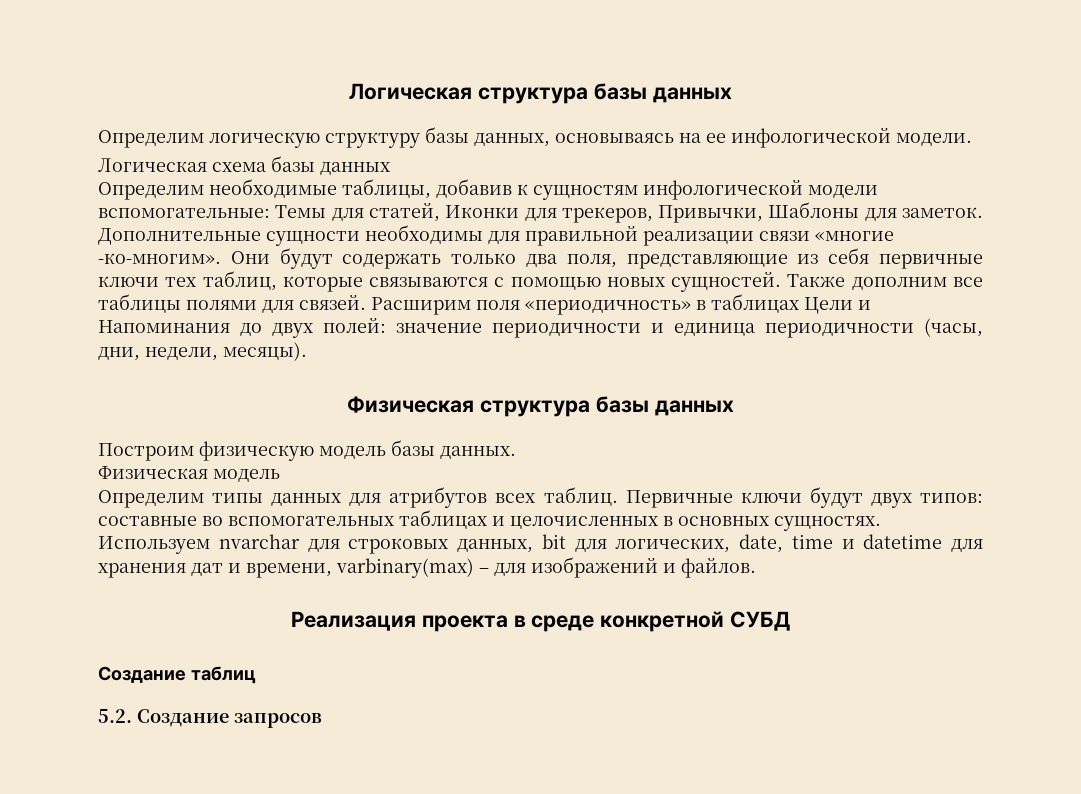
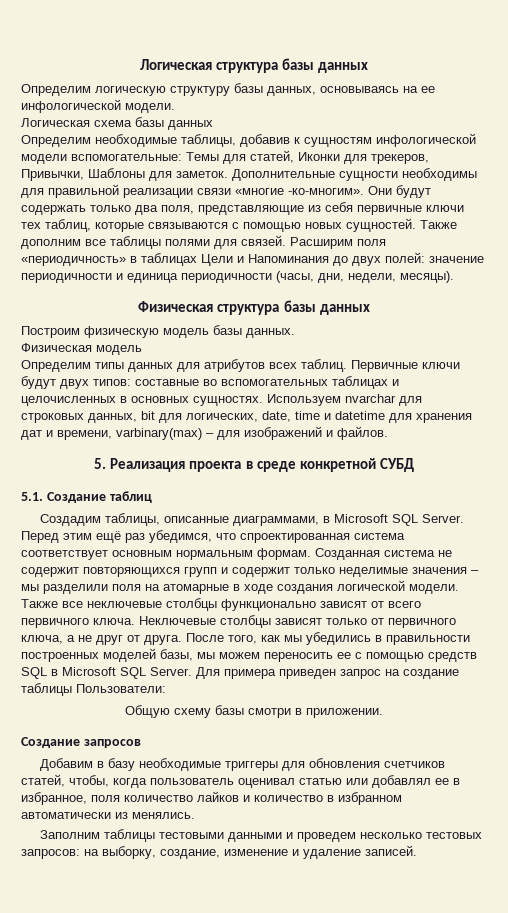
- Реализация проекта в среде конкретной СУБД
+ 5. Реализация проекта в среде конкретной СУБД
- Создание таблиц
+ 5.1. Создание таблиц
- 5.2. Создание запросов
+ Создадим таблицы, описанные диаграммами, в Microsoft SQL Server. Перед этим ещё раз убедимся, что спроектированная система соответствует основным нормальным формам. Созданная система не содержит повторяющихся групп и содержит только неделимые значения – мы разделили поля на атомарные в ходе создания логической модели. Также все неключевые столбцы функционально зависят от всего первичного ключа. Неключевые столбцы зависят только от первичного ключа, а не друг от друга. После того, как мы убедились в правильности построенных моделей базы, мы можем переносить ее с помощью средств SQL в Microsoft SQL Server. Для примера приведен запрос на создание таблицы Пользователи:
+ Общую схему базы смотри в приложении.
+ Создание запросов
+ Добавим в базу необходимые триггеры для обновления счетчиков статей, чтобы, когда пользователь оценивал статью или добавлял ее в избранное, поля количество лайков и количество в избранном автоматически из менялись.
+ Заполним таблицы тестовыми данными и проведем несколько тестовых запросов: на выборку, создание, изменение и удаление записей.

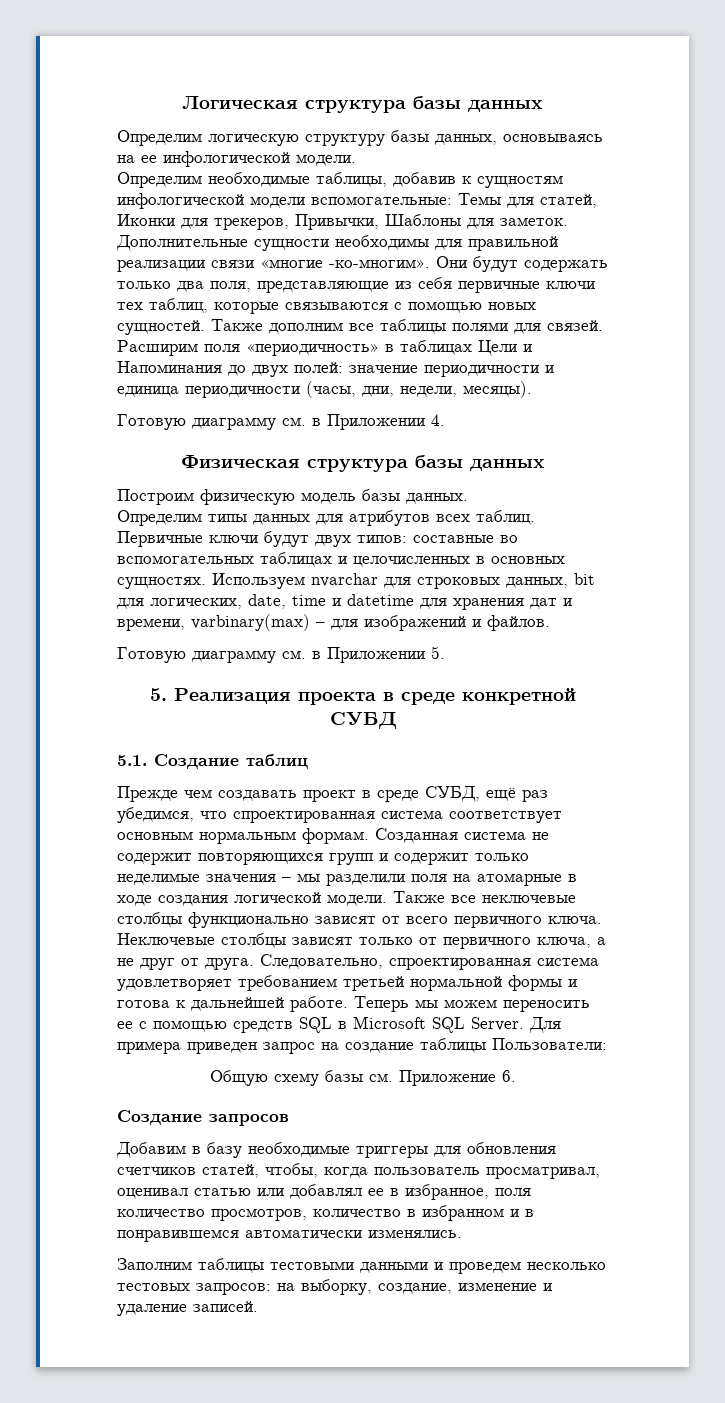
- Логическая схема базы данных
+ Готовую диаграмму см. в Приложении 4.
- Физическая модель
+ Готовую диаграмму см. в Приложении 5.
- Создадим таблицы, описанные диаграммами, в Microsoft SQL Server. Перед этим ещё раз убедимся, что спроектированная система соответствует основным нормальным формам.
+ Прежде чем создавать проект в среде СУБД, ещё раз убедимся, что спроектированная система соответствует основным нормальным формам.
- После того, как мы убедились в правильности построенных моделей базы, мы можем переносить ее с помощью средств SQL в Microsoft SQL Server.
+ Следовательно, спроектированная система удовлетворяет требованием третьей нормальной формы и готова к дальнейшей работе. Теперь мы можем переносить ее с помощью средств SQL в Microsoft SQL Server.
- Общую схему базы смотри в приложении.
+ Общую схему базы см. Приложение 6.
- Добавим в базу необходимые триггеры для обновления счетчиков статей, чтобы, когда пользователь оценивал статью или добавлял ее в избранное, поля количество лайков и количество в избранном автоматически из менялись.
+ Добавим в базу необходимые триггеры для обновления счетчиков статей, чтобы, когда пользователь просматривал, оценивал статью или добавлял ее в избранное, поля количество просмотров, количество в избранном и в понравившемся автоматически изменялись.

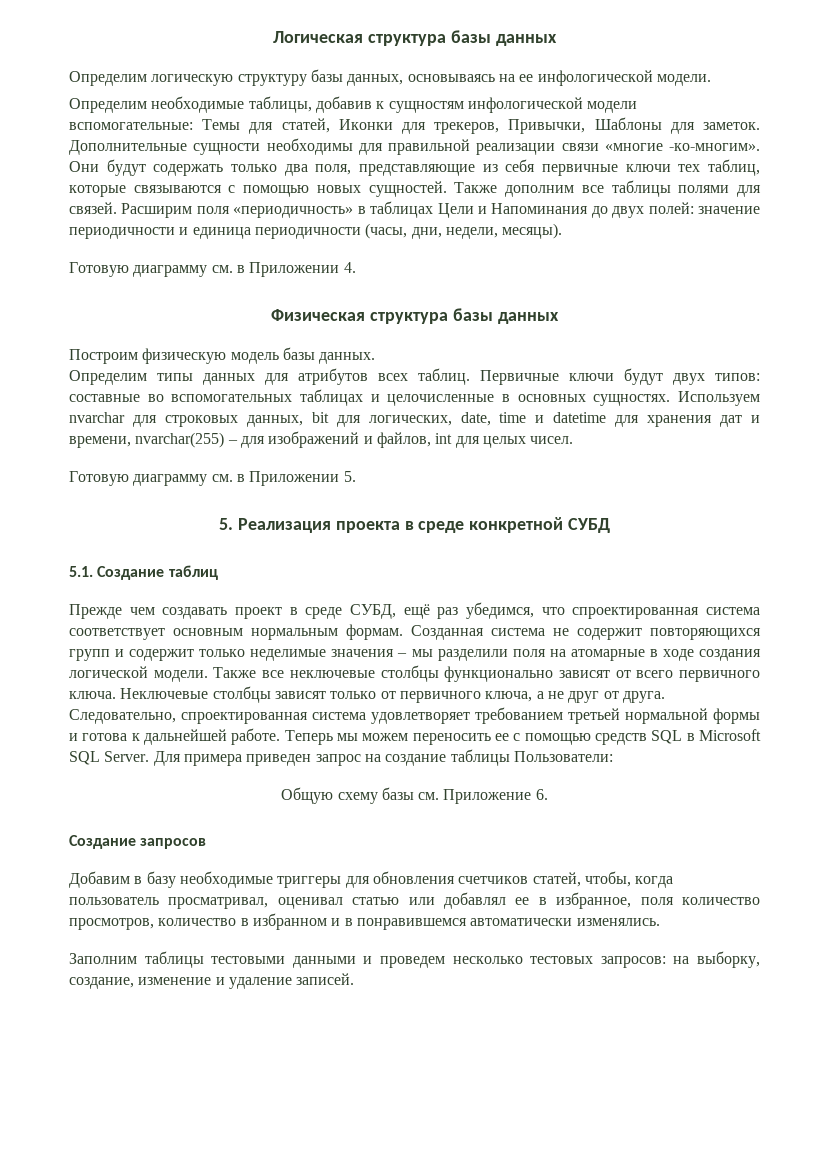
- Первичные ключи будут двух типов: составные во вспомогательных таблицах и целочисленных в основных сущностях.
+ Первичные ключи будут двух типов: составные во вспомогательных таблицах и целочисленные в основных сущностях.
- Используем nvarchar для строковых данных, bit для логических, date, time и datetime для хранения дат и времени, varbinary(max) – для изображений и файлов.
+ Используем nvarchar для строковых данных, bit для логических, date, time и datetime для хранения дат и времени, nvarchar(255) – для изображений и файлов, int для целых чисел.

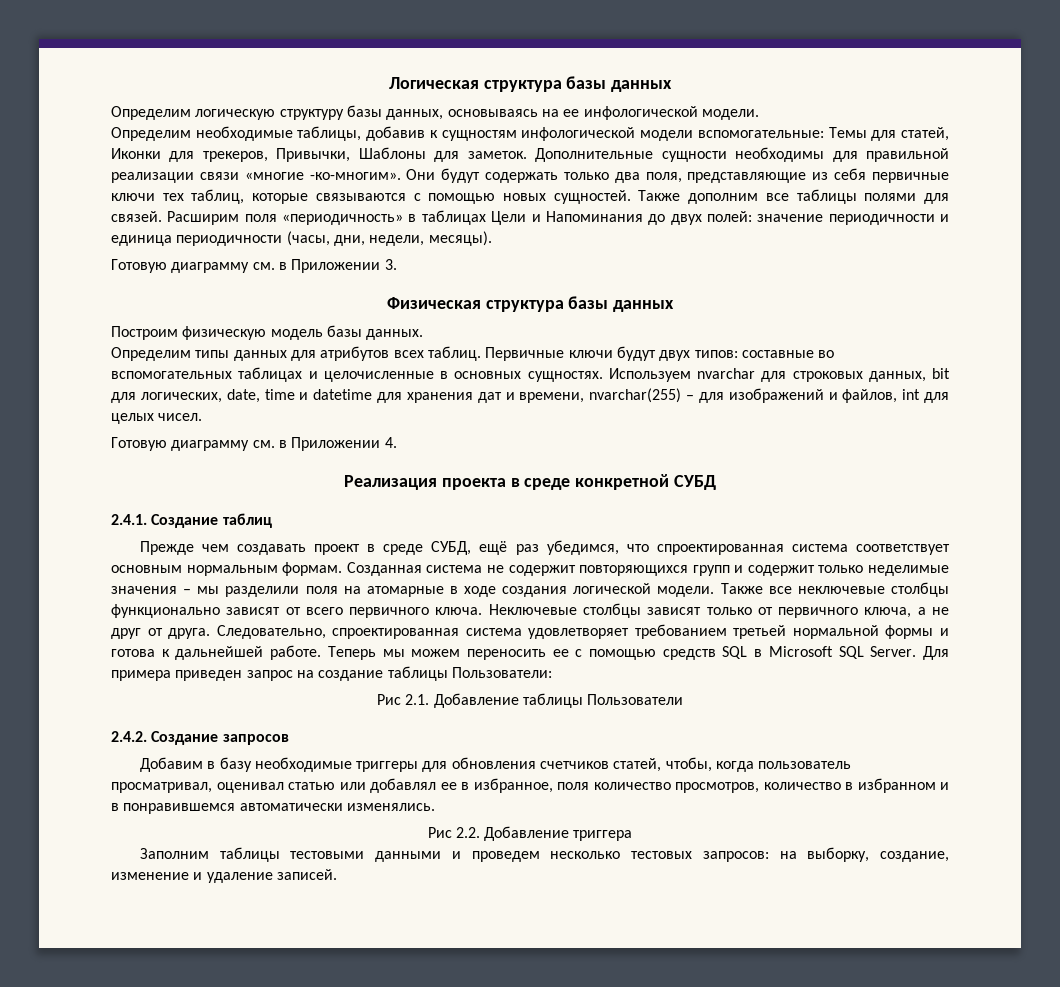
- Готовую диаграмму см. в Приложении 4.
+ Готовую диаграмму см. в Приложении 3.
- Готовую диаграмму см. в Приложении 5.
- 5. Реализация проекта в среде конкретной СУБД
+ Готовую диаграмму см. в Приложении 4.
+ Реализация проекта в среде конкретной СУБД
- 5.1. Создание таблиц
+ 2.4.1. Создание таблиц
- Общую схему базы см. Приложение 6.
- Создание запросов
+ Рис 2.1. Добавление таблицы Пользователи
+ 2.4.2. Создание запросов
+ Рис 2.2. Добавление триггера

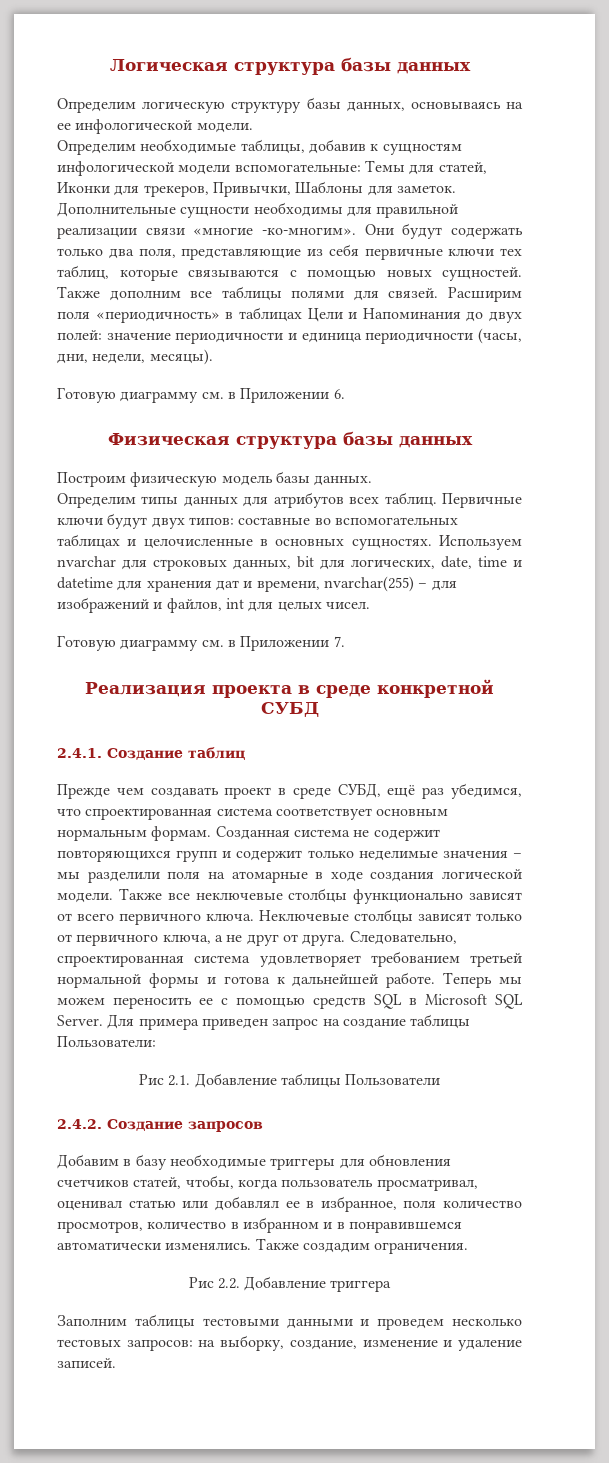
- Готовую диаграмму см. в Приложении 3.
+ Готовую диаграмму см. в Приложении 6.
- Готовую диаграмму см. в Приложении 4.
+ Готовую диаграмму см. в Приложении 7.
+ Также создадим ограничения.

